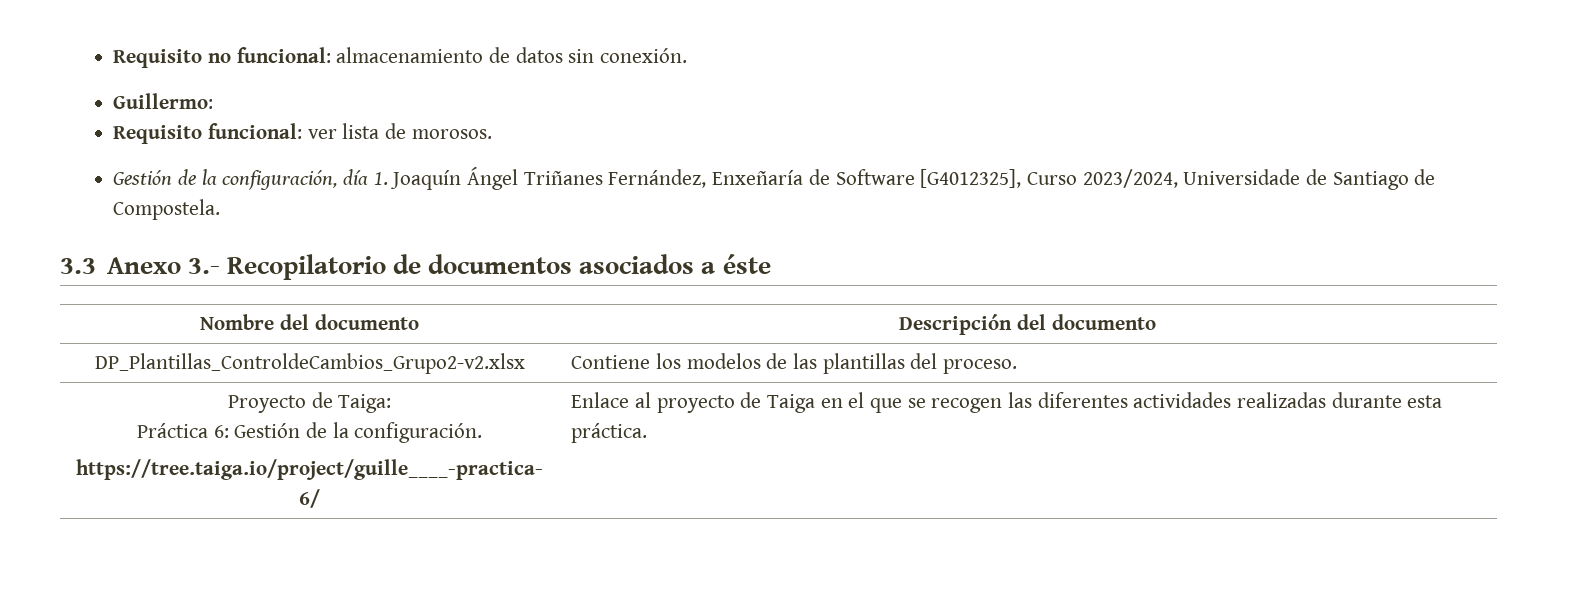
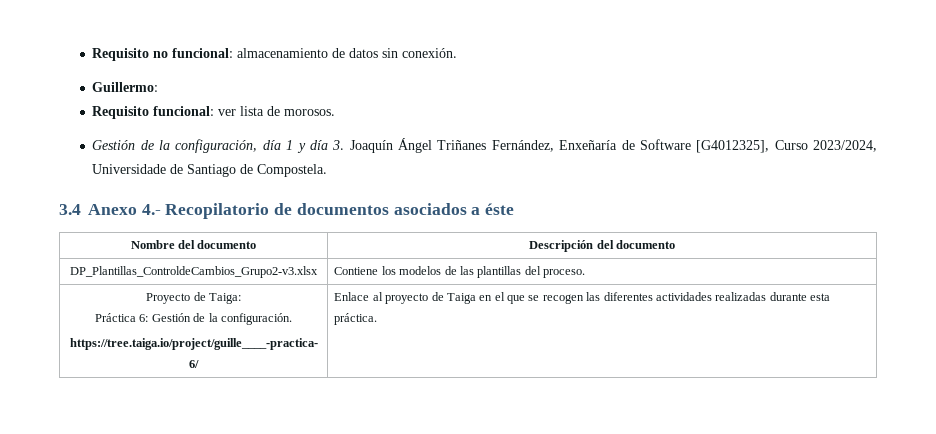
- Gestión de la configuración, día 1. Joaquín Ángel Triñanes Fernández, Enxeñaría de Software [G4012325], Curso 2023/2024, Universidade de Santiago de Compostela.
+ Gestión de la configuración, día 1 y día 3. Joaquín Ángel Triñanes Fernández, Enxeñaría de Software [G4012325], Curso 2023/2024, Universidade de Santiago de Compostela.
- 3.3 Anexo 3.- Recopilatorio de documentos asociados a éste
+ 3.4 Anexo 4.- Recopilatorio de documentos asociados a éste
- DP_Plantillas_ControldeCambios_Grupo2-v2.xlsx | Contiene los modelos de las plantillas del proceso.
+ DP_Plantillas_ControldeCambios_Grupo2-v3.xlsx | Contiene los modelos de las plantillas del proceso.

